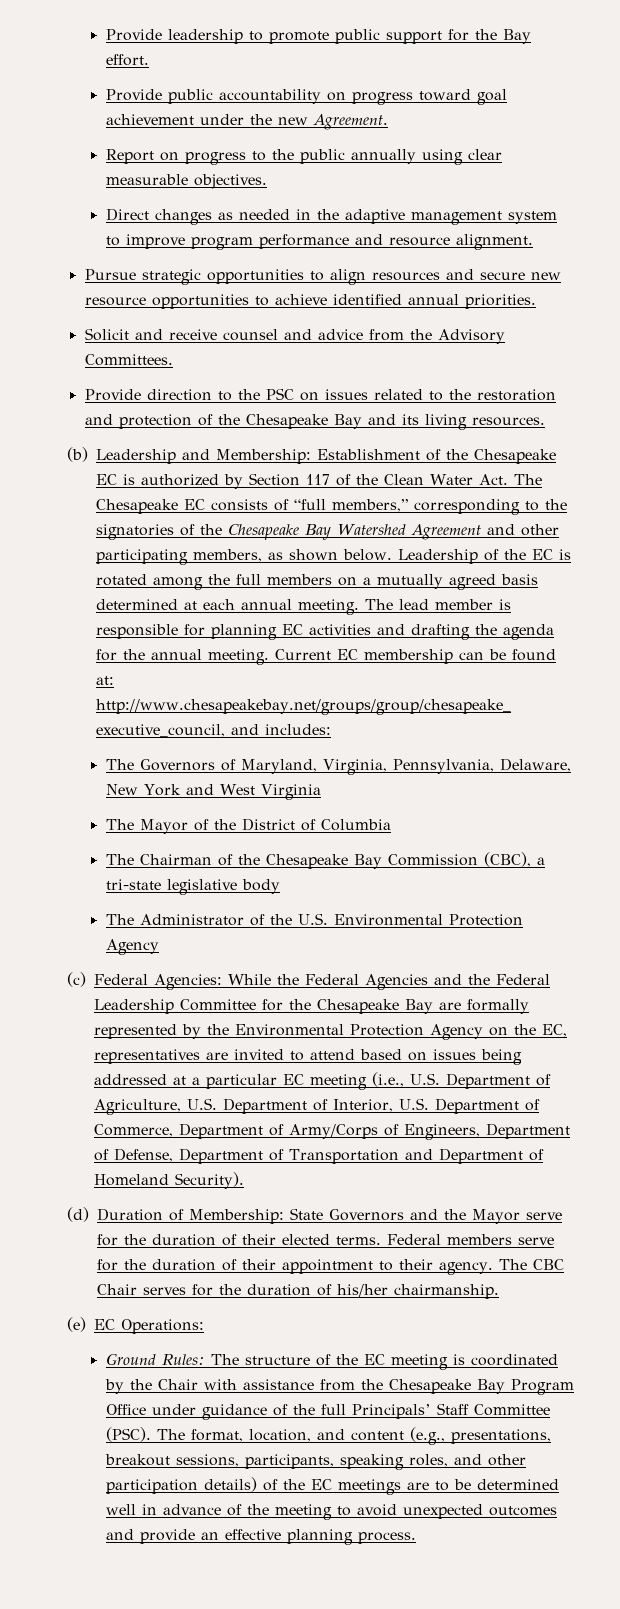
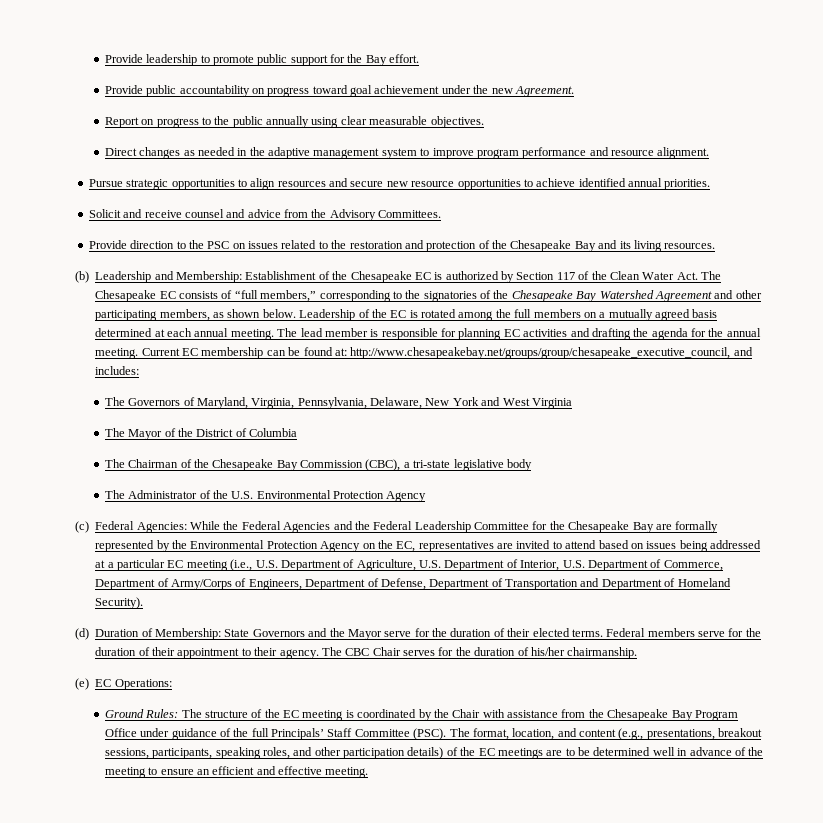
- The format, location, and content (e.g., presentations, breakout sessions, participants, speaking roles, and other participation details) of the EC meetings are to be determined well in advance of the meeting to avoid unexpected outcomes and provide an effective planning process.
+ The format, location, and content (e.g., presentations, breakout sessions, participants, speaking roles, and other participation details) of the EC meetings are to be determined well in advance of the meeting to ensure an efficient and effective meeting.

